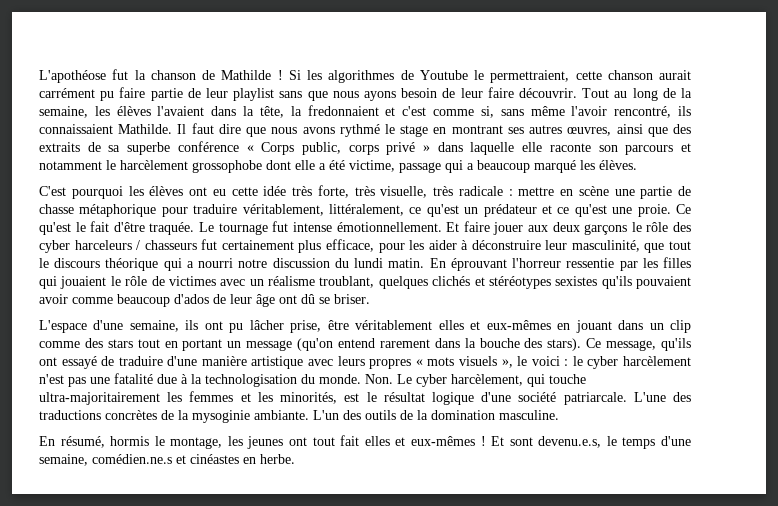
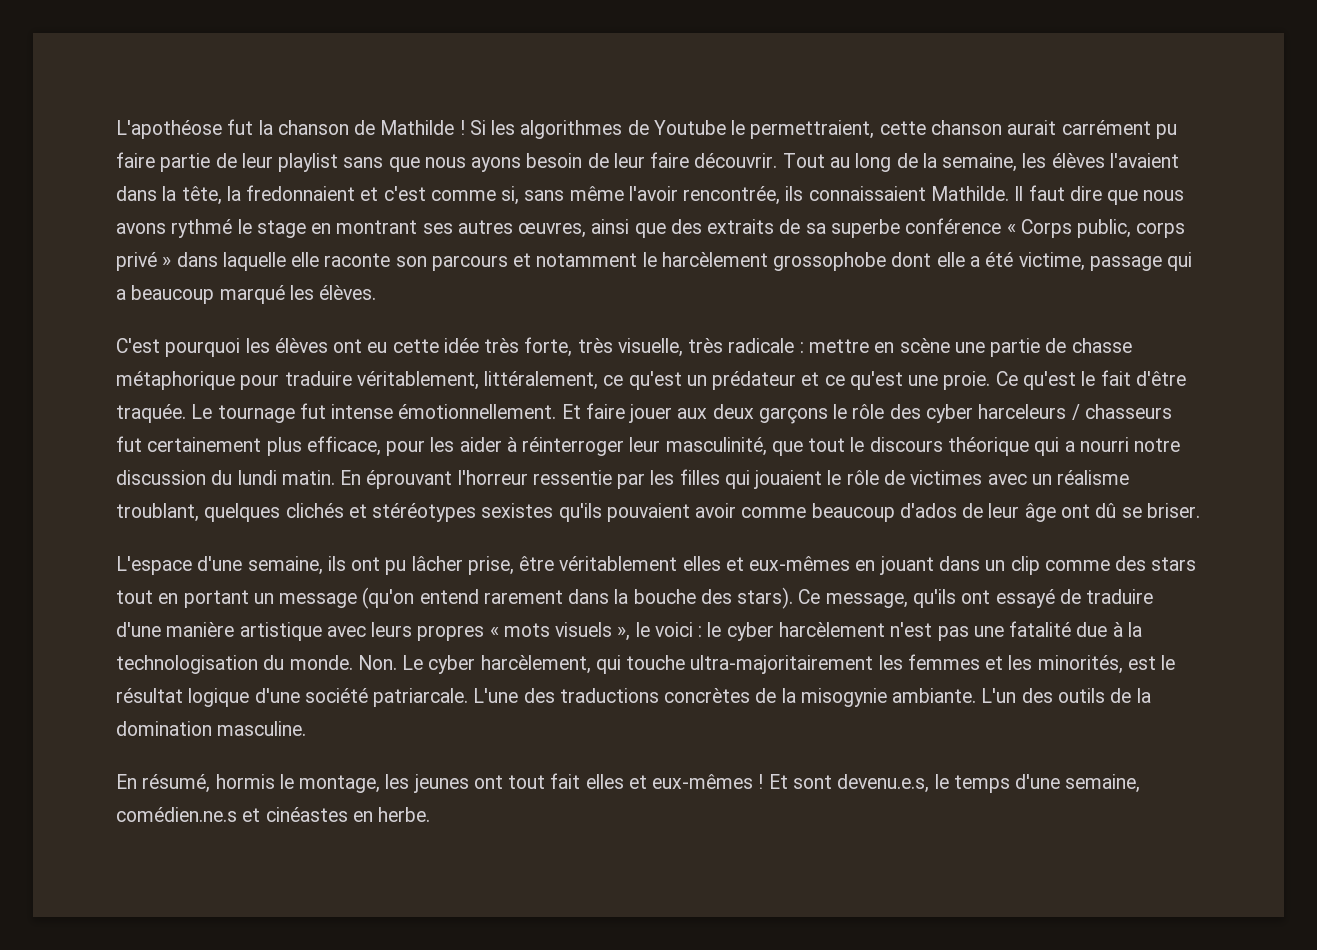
- Tout au long de la semaine, les élèves l'avaient dans la tête, la fredonnaient et c'est comme si, sans même l'avoir rencontré, ils connaissaient Mathilde.
+ Tout au long de la semaine, les élèves l'avaient dans la tête, la fredonnaient et c'est comme si, sans même l'avoir rencontrée, ils connaissaient Mathilde.
- Et faire jouer aux deux garçons le rôle des cyber harceleurs / chasseurs fut certainement plus efficace, pour les aider à déconstruire leur masculinité, que tout le discours théorique qui a nourri notre discussion du lundi matin.
+ Et faire jouer aux deux garçons le rôle des cyber harceleurs / chasseurs fut certainement plus efficace, pour les aider à réinterroger leur masculinité, que tout le discours théorique qui a nourri notre discussion du lundi matin.
- L'une des traductions concrètes de la mysoginie ambiante.
+ L'une des traductions concrètes de la misogynie ambiante.

